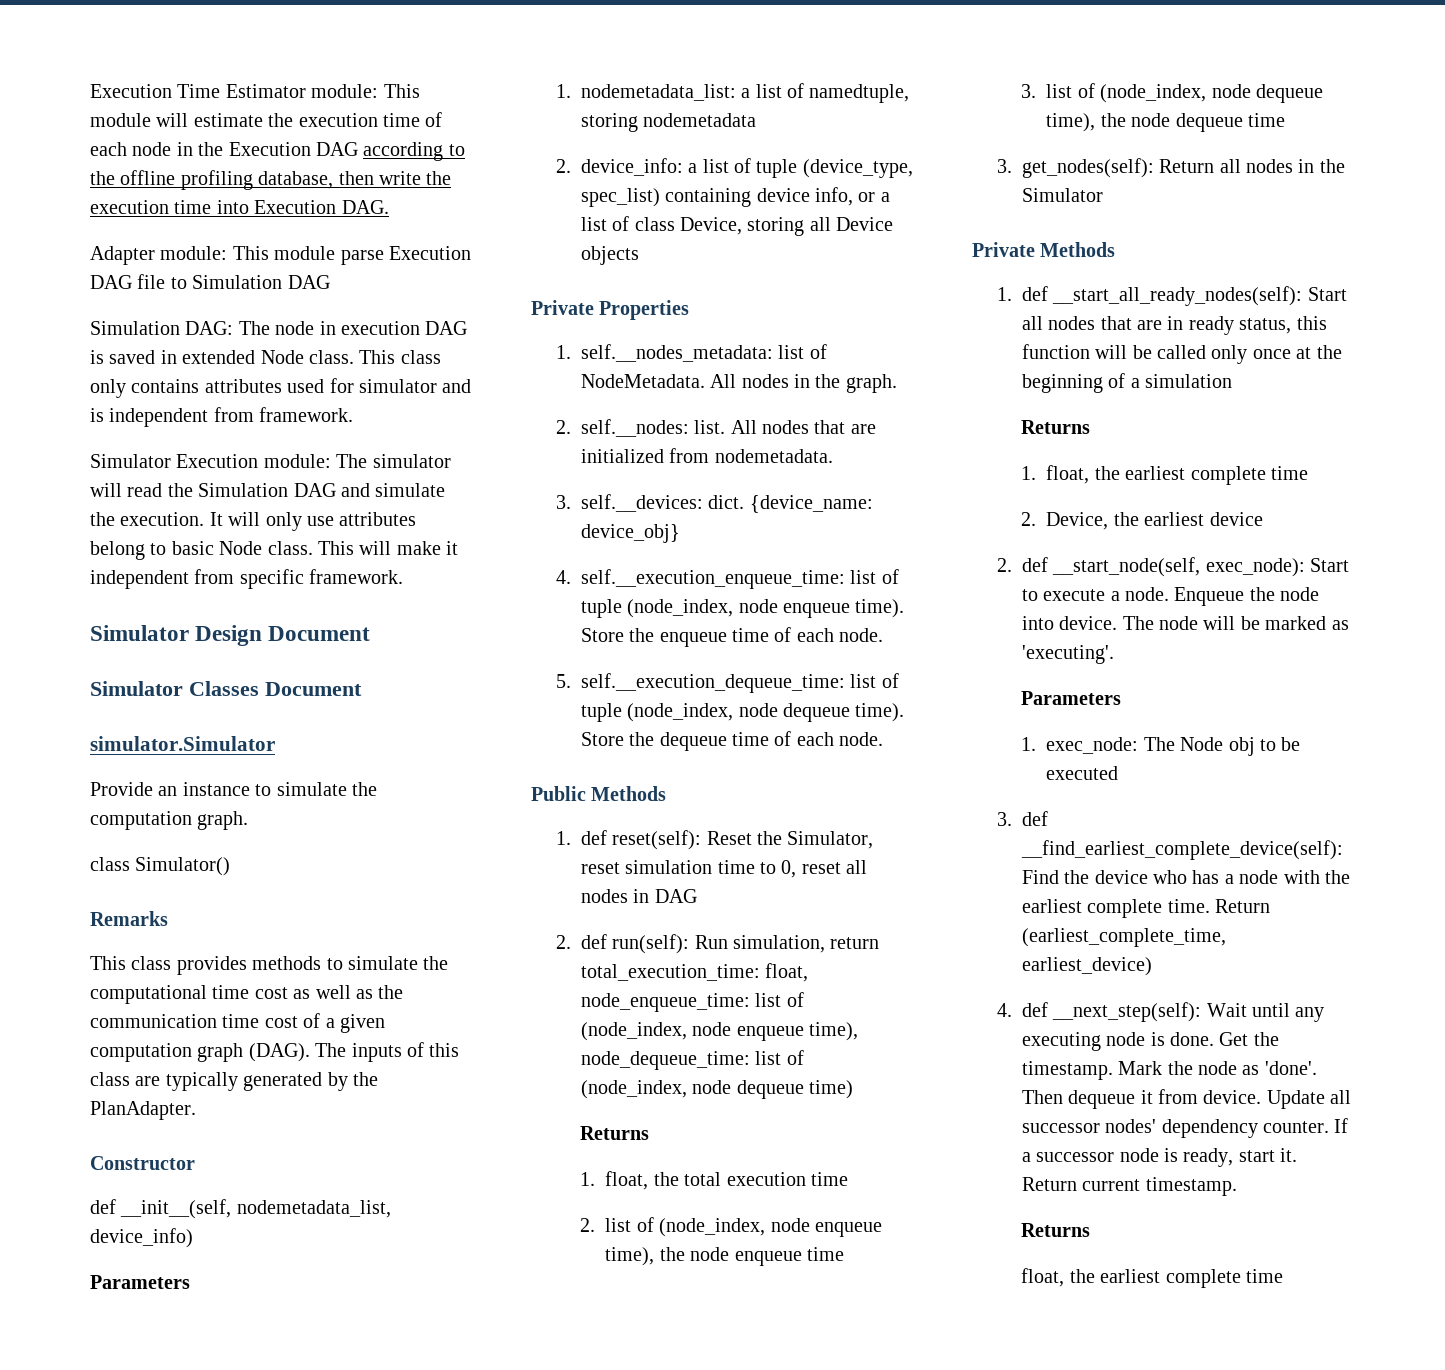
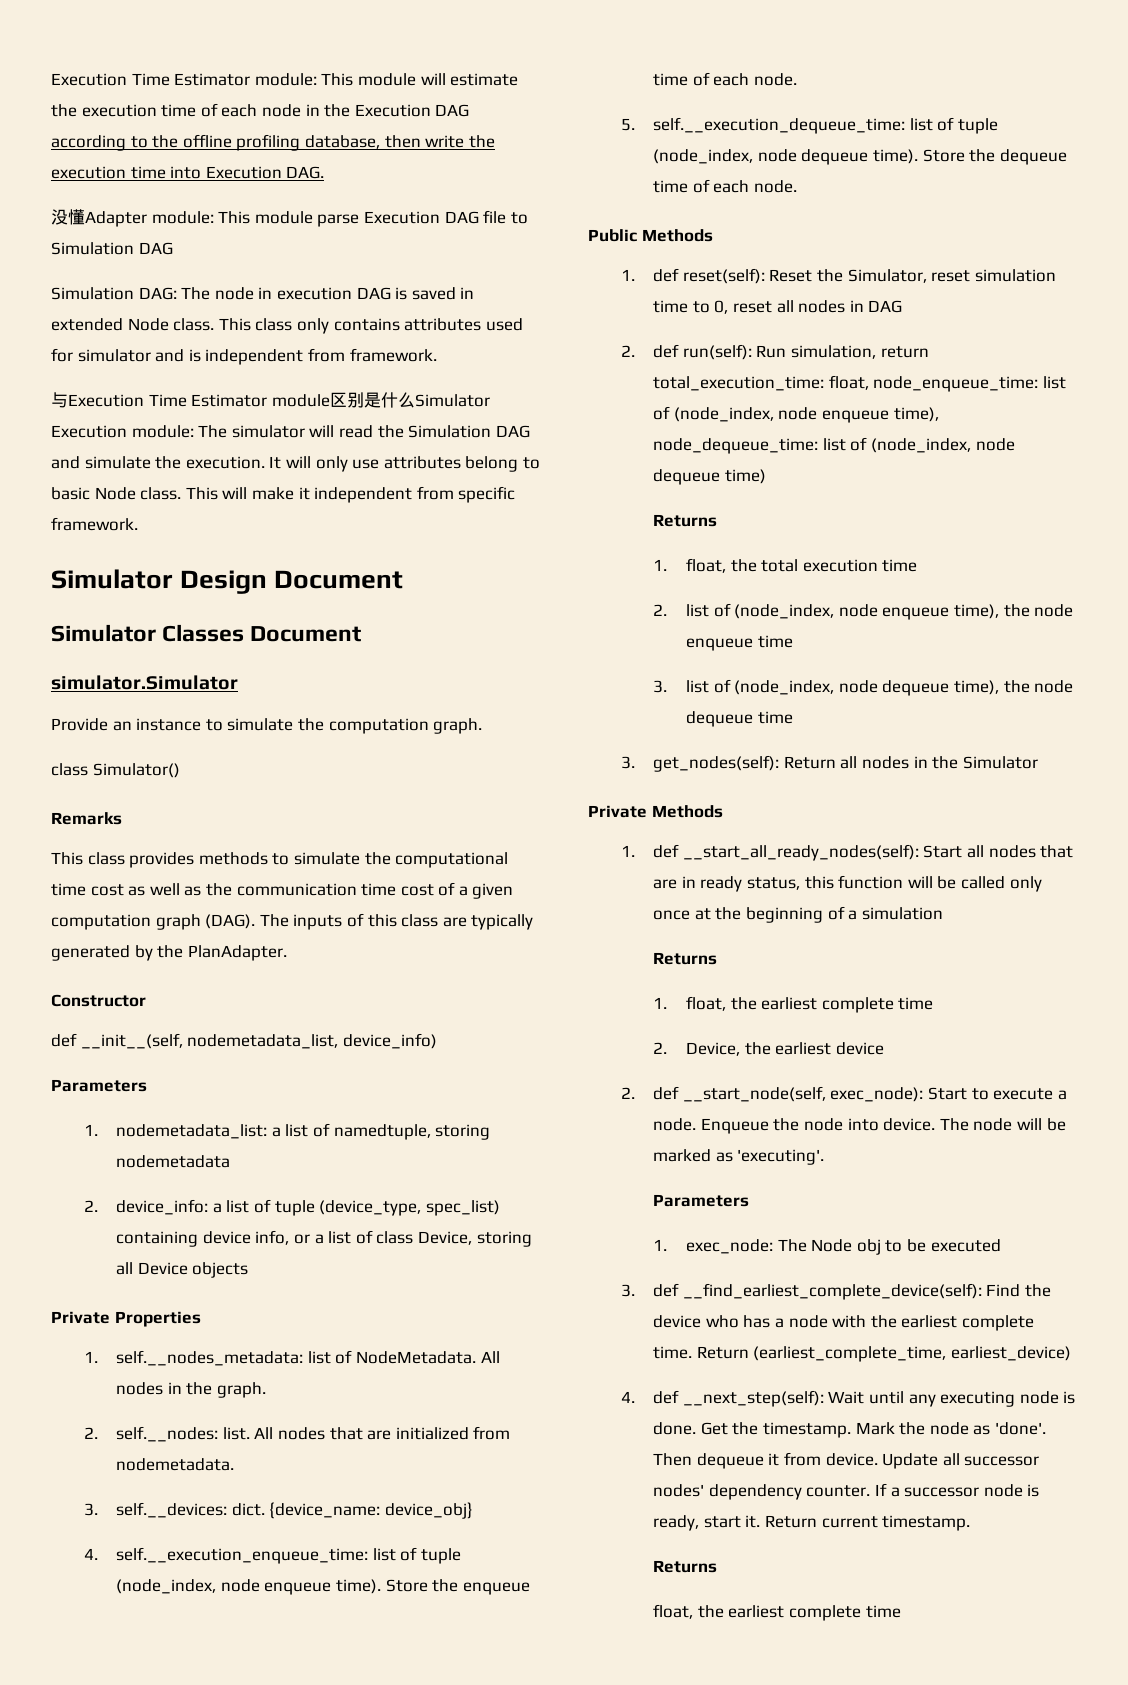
- Adapter module: This module parse Execution DAG file to Simulation DAG
+ 没懂Adapter module: This module parse Execution DAG file to Simulation DAG
- Simulator Execution module: The simulator will read the Simulation DAG and simulate the execution.
+ 与Execution Time Estimator module区别是什么Simulator Execution module: The simulator will read the Simulation DAG and simulate the execution.

